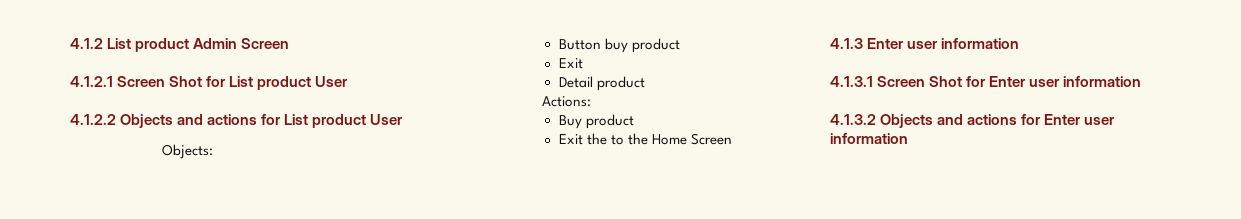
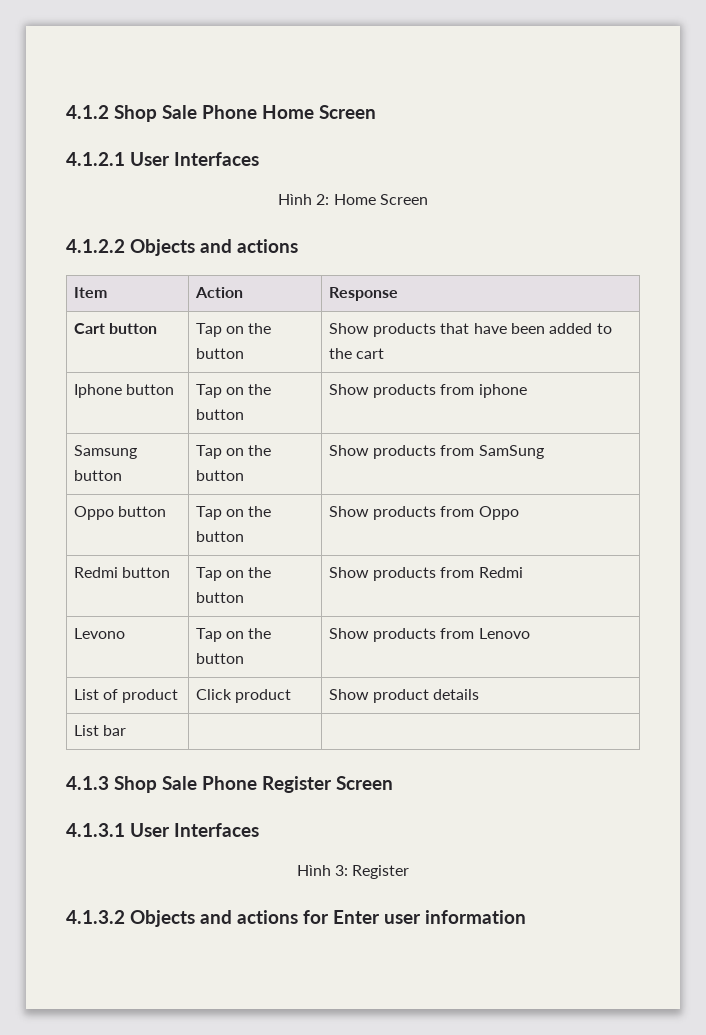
- 4.1.2 List product Admin Screen
- 4.1.2.1 Screen Shot for List product User
- 4.1.2.2 Objects and actions for List product User
- Objects:
- Button buy product
- Exit
- Detail product
- Actions:
- Buy product
- Exit the to the Home Screen
- 4.1.3 Enter user information
- 4.1.3.1 Screen Shot for Enter user information
+ 4.1.2 Shop Sale Phone Home Screen
+ 4.1.2.1 User Interfaces
+ Hình 2: Home Screen
+ 4.1.2.2 Objects and actions
+ Item | Action | Response
+ Cart button | Tap on the button | Show products that have been added to the cart
+ Iphone button | Tap on the button | Show products from iphone
+ Samsung button | Tap on the button | Show products from SamSung
+ Oppo button | Tap on the button | Show products from Oppo
+ Redmi button | Tap on the button | Show products from Redmi
+ Levono | Tap on the button | Show products from Lenovo
+ List of product | Click product | Show product details
+ List bar | |
+ 4.1.3 Shop Sale Phone Register Screen
+ 4.1.3.1 User Interfaces
+ Hình 3: Register

